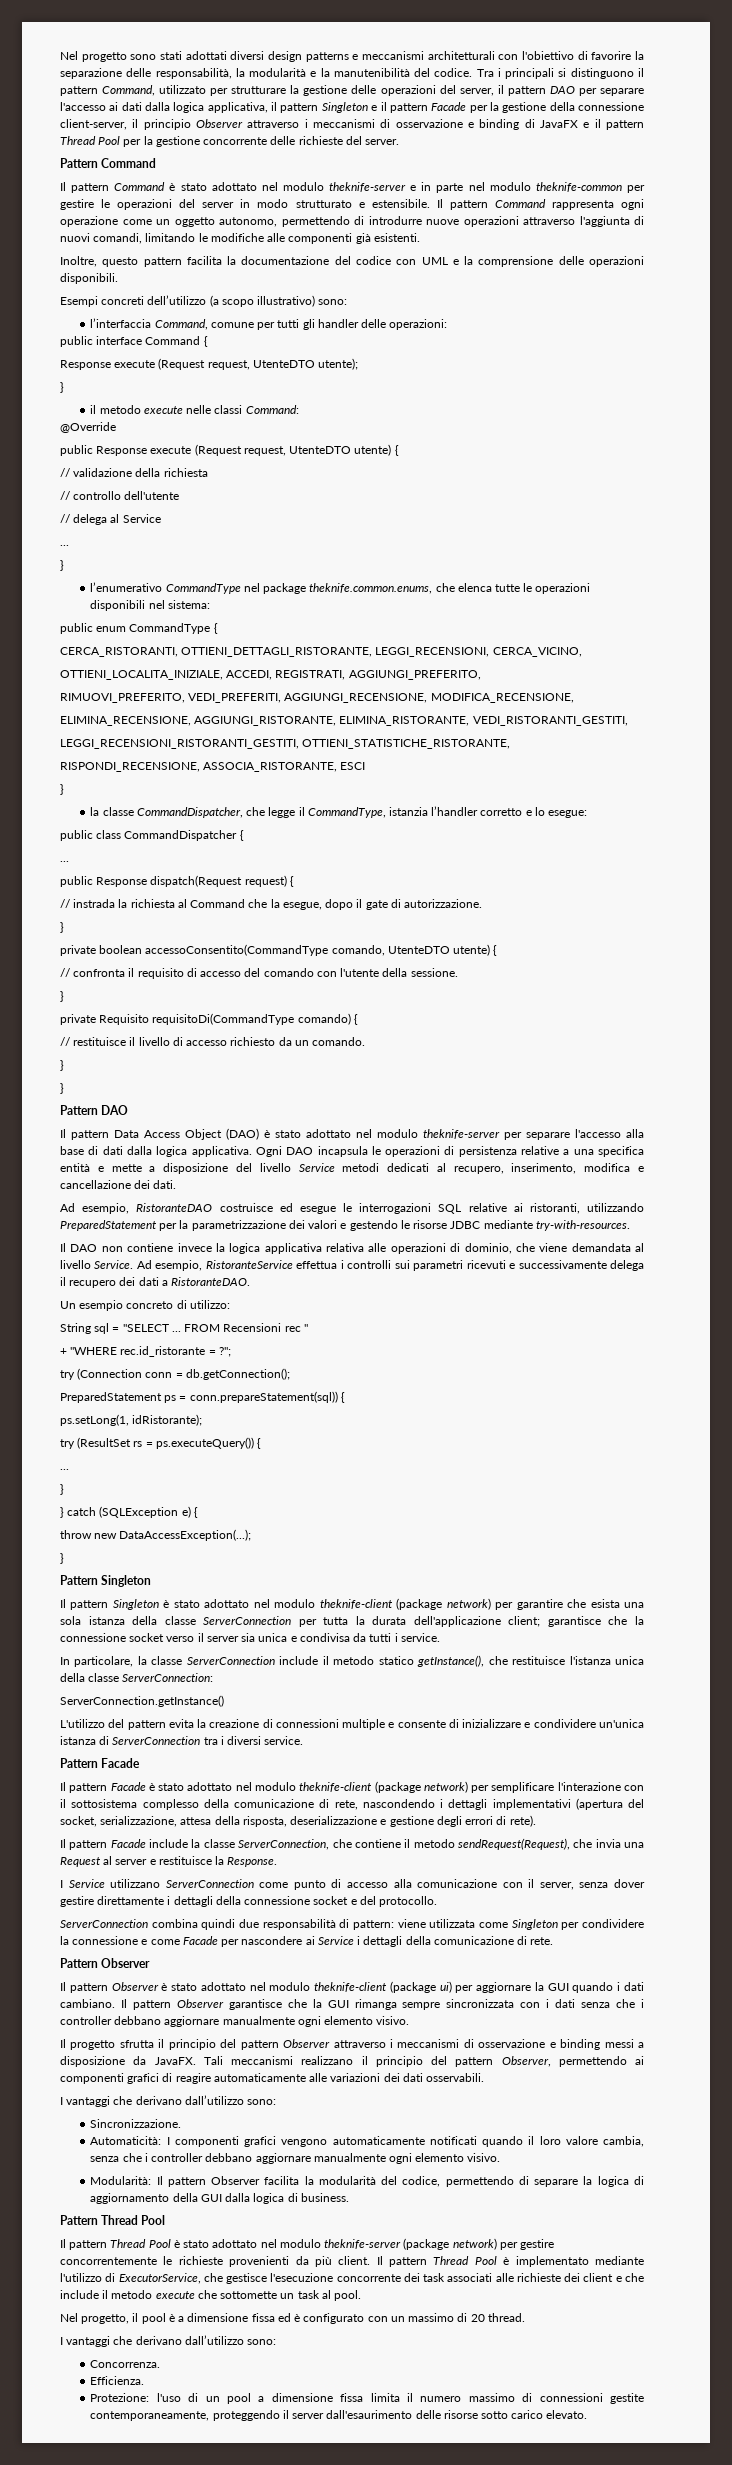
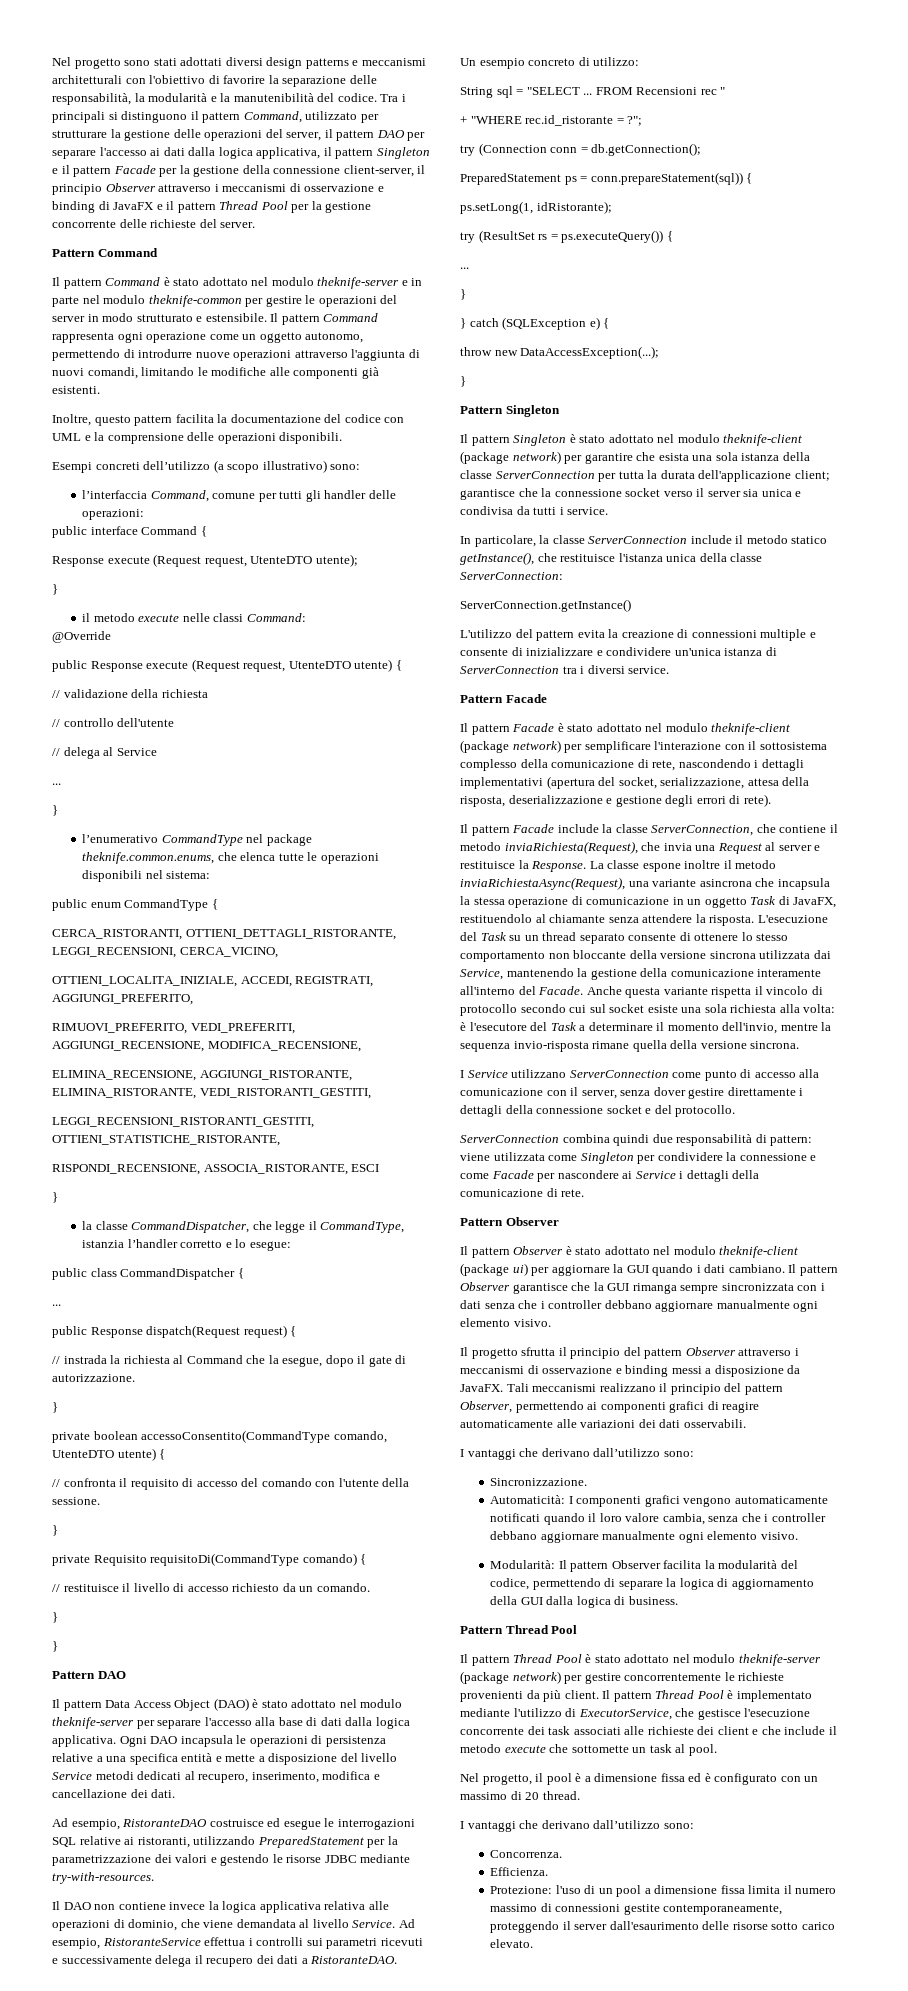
- Il pattern Facade include la classe ServerConnection, che contiene il metodo sendRequest(Request), che invia una Request al server e restituisce la Response.
+ Il pattern Facade include la classe ServerConnection, che contiene il metodo inviaRichiesta(Request), che invia una Request al server e restituisce la Response. La classe espone inoltre il metodo inviaRichiestaAsync(Request), una variante asincrona che incapsula la stessa operazione di comunicazione in un oggetto Task di JavaFX, restituendolo al chiamante senza attendere la risposta. L'esecuzione del Task su un thread separato consente di ottenere lo stesso comportamento non bloccante della versione sincrona utilizzata dai Service, mantenendo la gestione della comunicazione interamente all'interno del Facade. Anche questa variante rispetta il vincolo di protocollo secondo cui sul socket esiste una sola richiesta alla volta: è l'esecutore del Task a determinare il momento dell'invio, mentre la sequenza invio-risposta rimane quella della versione sincrona.

